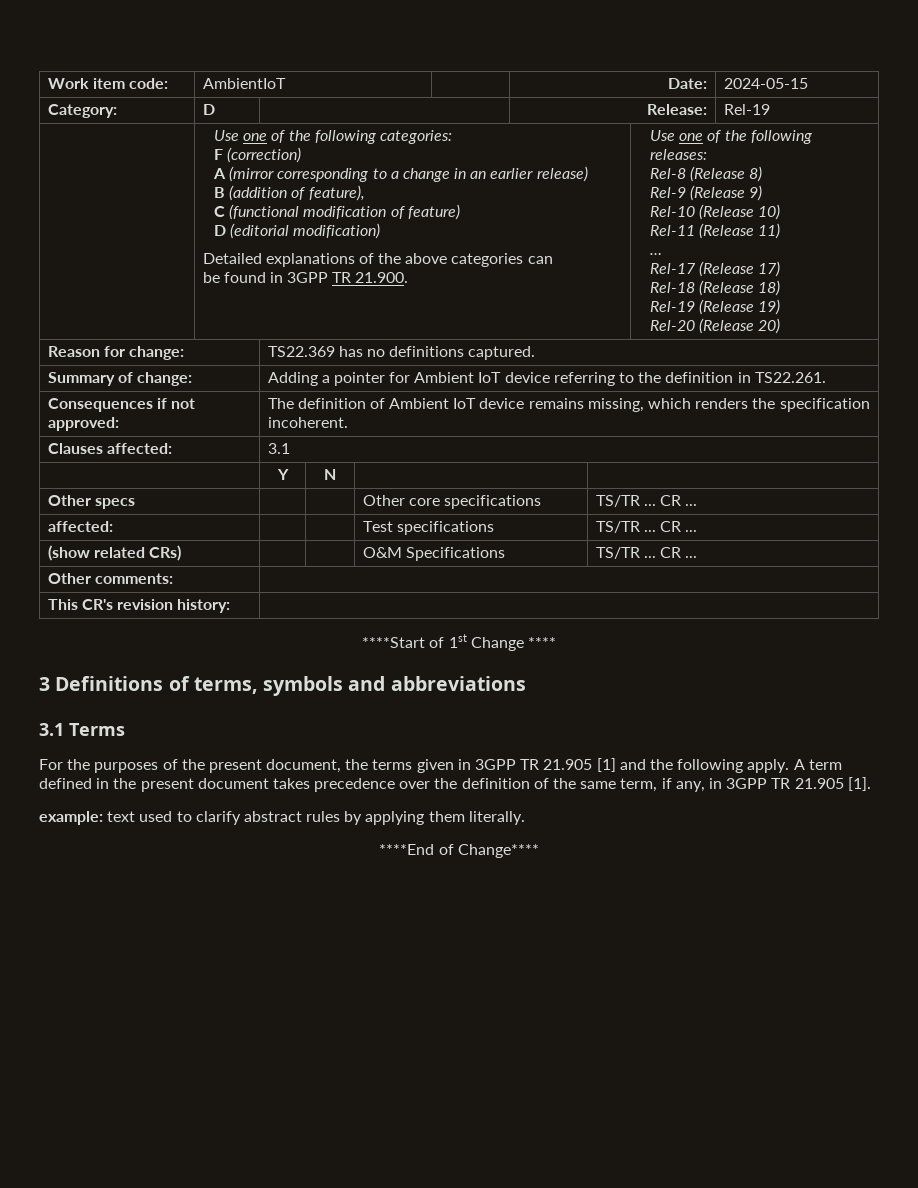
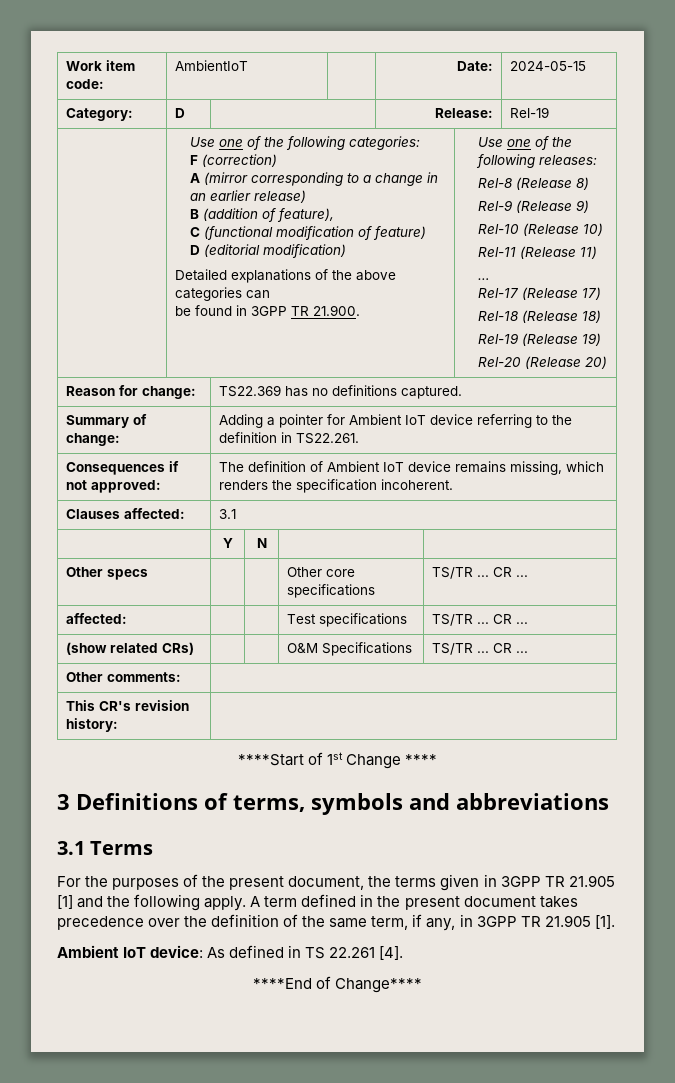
- example: text used to clarify abstract rules by applying them literally.
+ Ambient IoT device: As defined in TS 22.261 [4].

